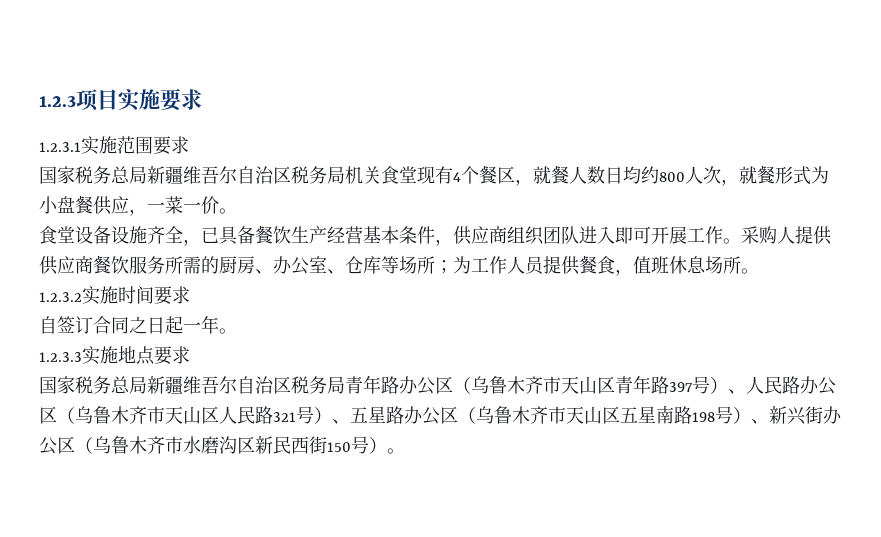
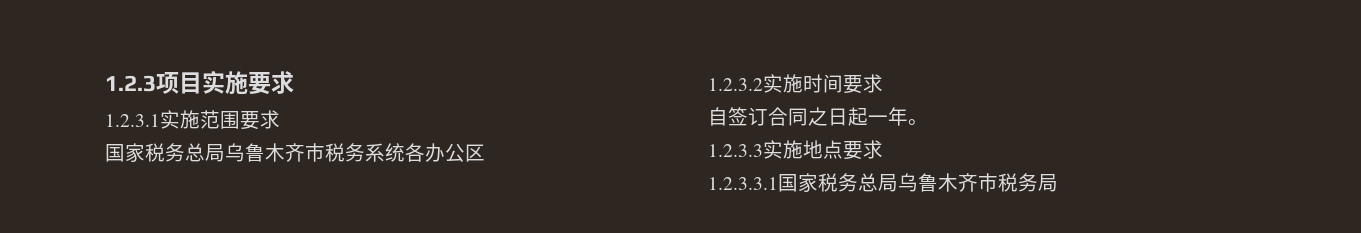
- 国家税务总局新疆维吾尔自治区税务局机关食堂现有4个餐区，就餐人数日均约800人次，就餐形式为小盘餐供应，一菜一价。
- 食堂设备设施齐全，已具备餐饮生产经营基本条件，供应商组织团队进入即可开展工作。采购人提供供应商餐饮服务所需的厨房、办公室、仓库等场所；为工作人员提供餐食，值班休息场所。
+ 国家税务总局乌鲁木齐市税务系统各办公区
- 国家税务总局新疆维吾尔自治区税务局青年路办公区（乌鲁木齐市天山区青年路397号）、人民路办公区（乌鲁木齐市天山区人民路321号）、五星路办公区（乌鲁木齐市天山区五星南路198号）、新兴街办公区（乌鲁木齐市水磨沟区新民西街150号）。
+ 1.2.3.3.1国家税务总局乌鲁木齐市税务局

